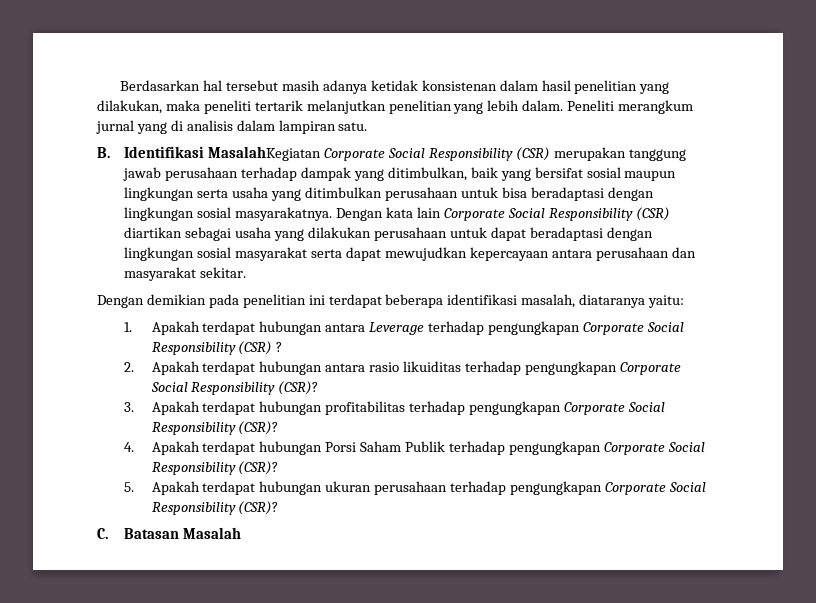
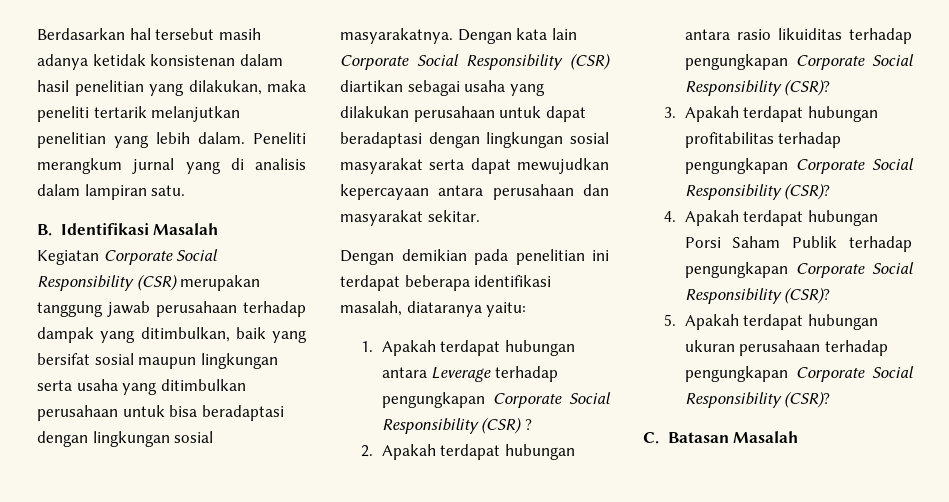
- B. Identifikasi MasalahKegiatan Corporate Social Responsibility (CSR) merupakan tanggung jawab perusahaan terhadap dampak yang ditimbulkan, baik yang bersifat sosial maupun lingkungan serta usaha yang ditimbulkan perusahaan untuk bisa beradaptasi dengan lingkungan sosial masyarakatnya.
+ B. Identifikasi Masalah
+ Kegiatan Corporate Social Responsibility (CSR) merupakan tanggung jawab perusahaan terhadap dampak yang ditimbulkan, baik yang bersifat sosial maupun lingkungan serta usaha yang ditimbulkan perusahaan untuk bisa beradaptasi dengan lingkungan sosial masyarakatnya.

